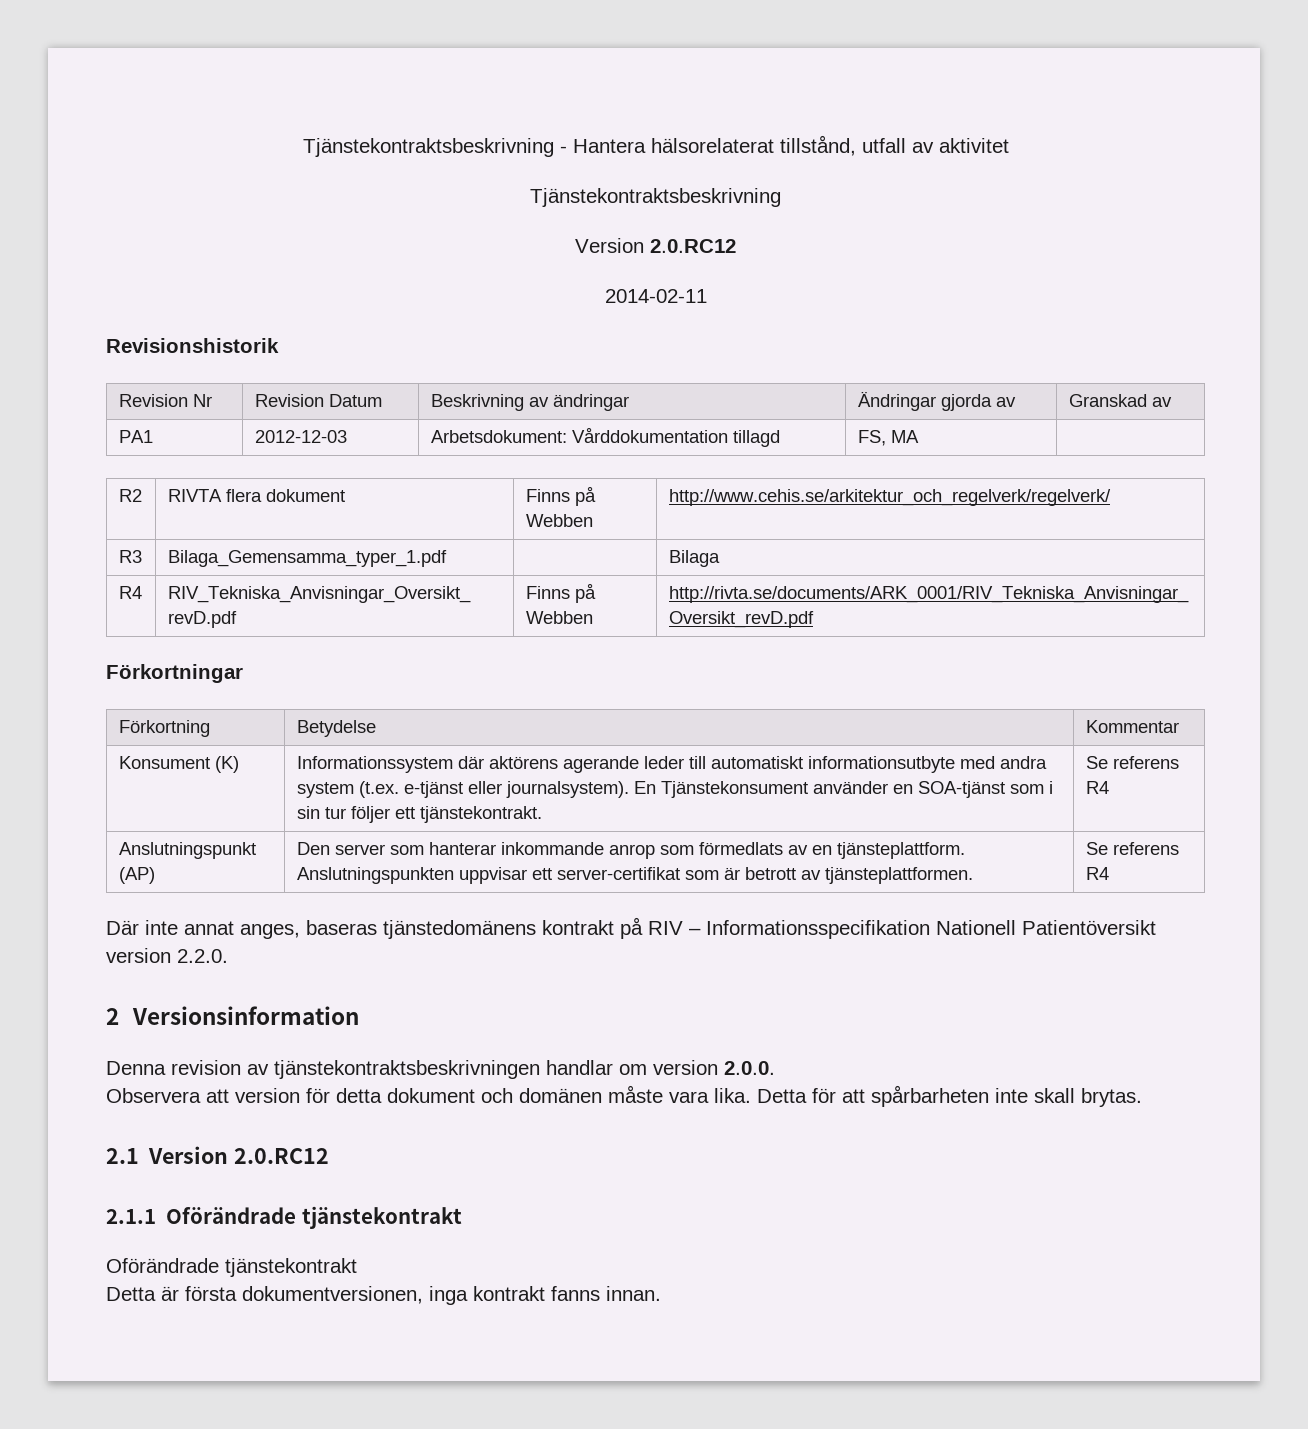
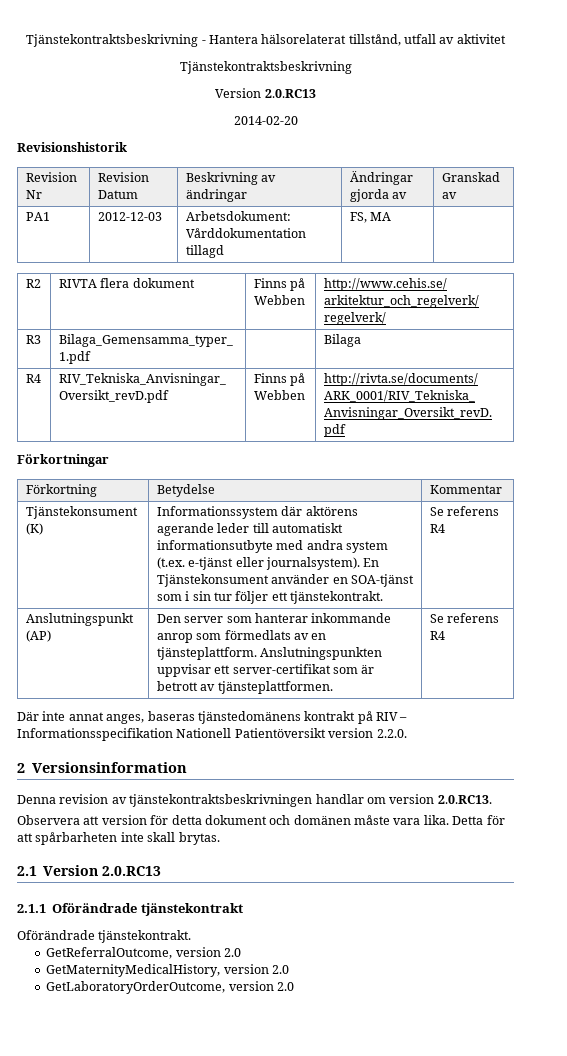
  Tjänstekontraktsbeskrivning - Hantera hälsorelaterat tillstånd, utfall av aktivitet
  Tjänstekontraktsbeskrivning
- Version 2.0.RC12
- 2014-02-11
+ Version 2.0.RC13
+ 2014-02-20
- Konsument (K) | Informationssystem där aktörens agerande leder till automatiskt informationsutbyte med andra system (t.ex. e-tjänst eller journalsystem). En Tjänstekonsument använder en SOA-tjänst som i sin tur följer ett tjänstekontrakt. | Se referens R4
+ Tjänstekonsument (K) | Informationssystem där aktörens agerande leder till automatiskt informationsutbyte med andra system (t.ex. e-tjänst eller journalsystem). En Tjänstekonsument använder en SOA-tjänst som i sin tur följer ett tjänstekontrakt. | Se referens R4
- Denna revision av tjänstekontraktsbeskrivningen handlar om version 2.0.0.
+ Denna revision av tjänstekontraktsbeskrivningen handlar om version 2.0.RC13.
- 2.1 Version 2.0.RC12
+ 2.1 Version 2.0.RC13
  2.1.1 Oförändrade tjänstekontrakt
- Oförändrade tjänstekontrakt
- Detta är första dokumentversionen, inga kontrakt fanns innan.
+ Oförändrade tjänstekontrakt.
+ GetReferralOutcome, version 2.0
+ GetMaternityMedicalHistory, version 2.0
+ GetLaboratoryOrderOutcome, version 2.0

